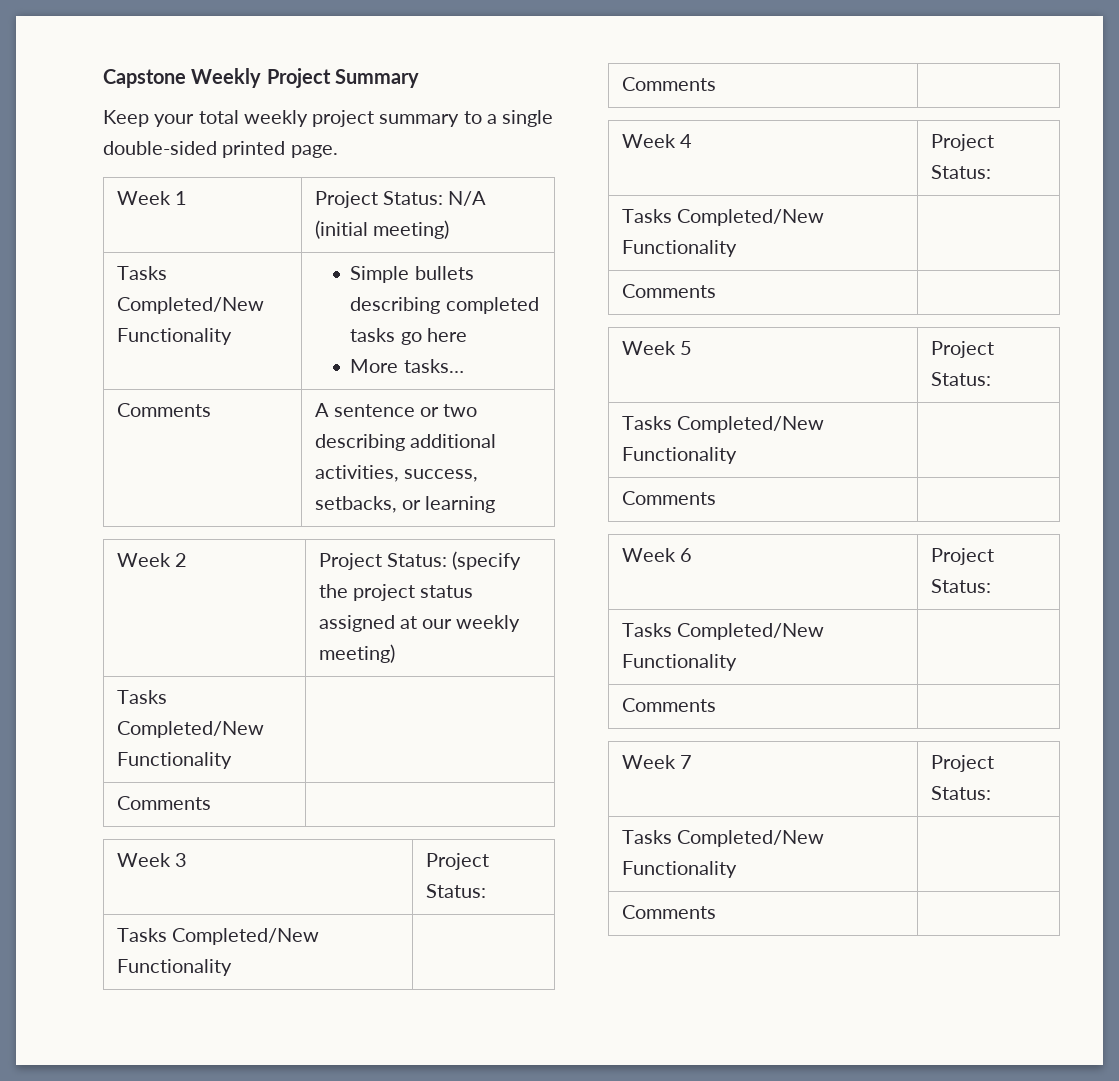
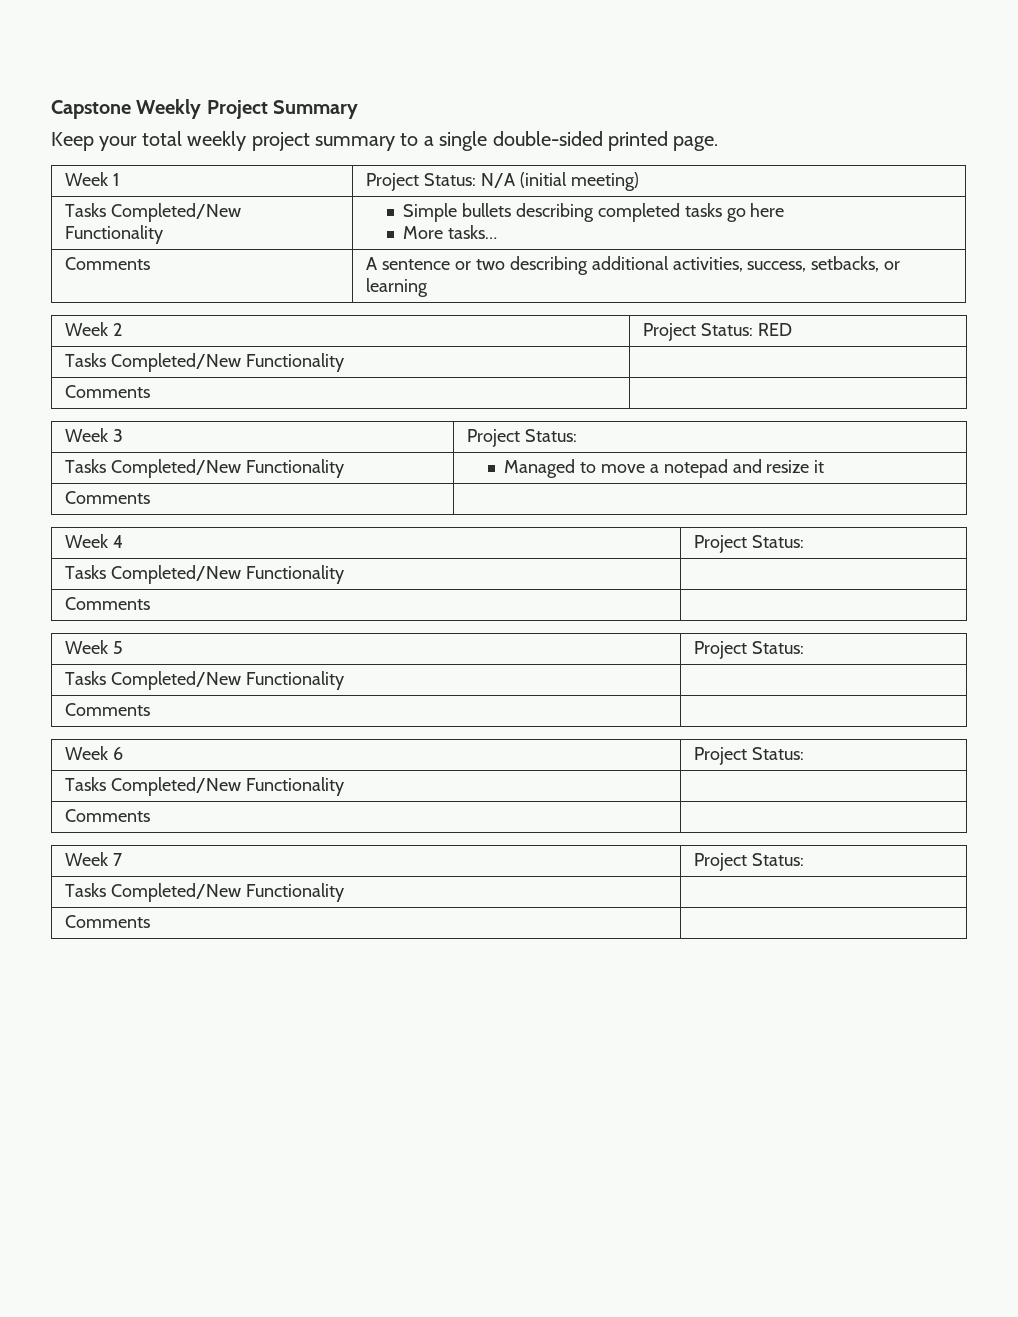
- Week 2 | Project Status: (specify the project status assigned at our weekly meeting)
+ Week 2 | Project Status: RED
  Week 3 | Project Status:
- Tasks Completed/New Functionality |
+ Tasks Completed/New Functionality | Managed to move a notepad and resize it

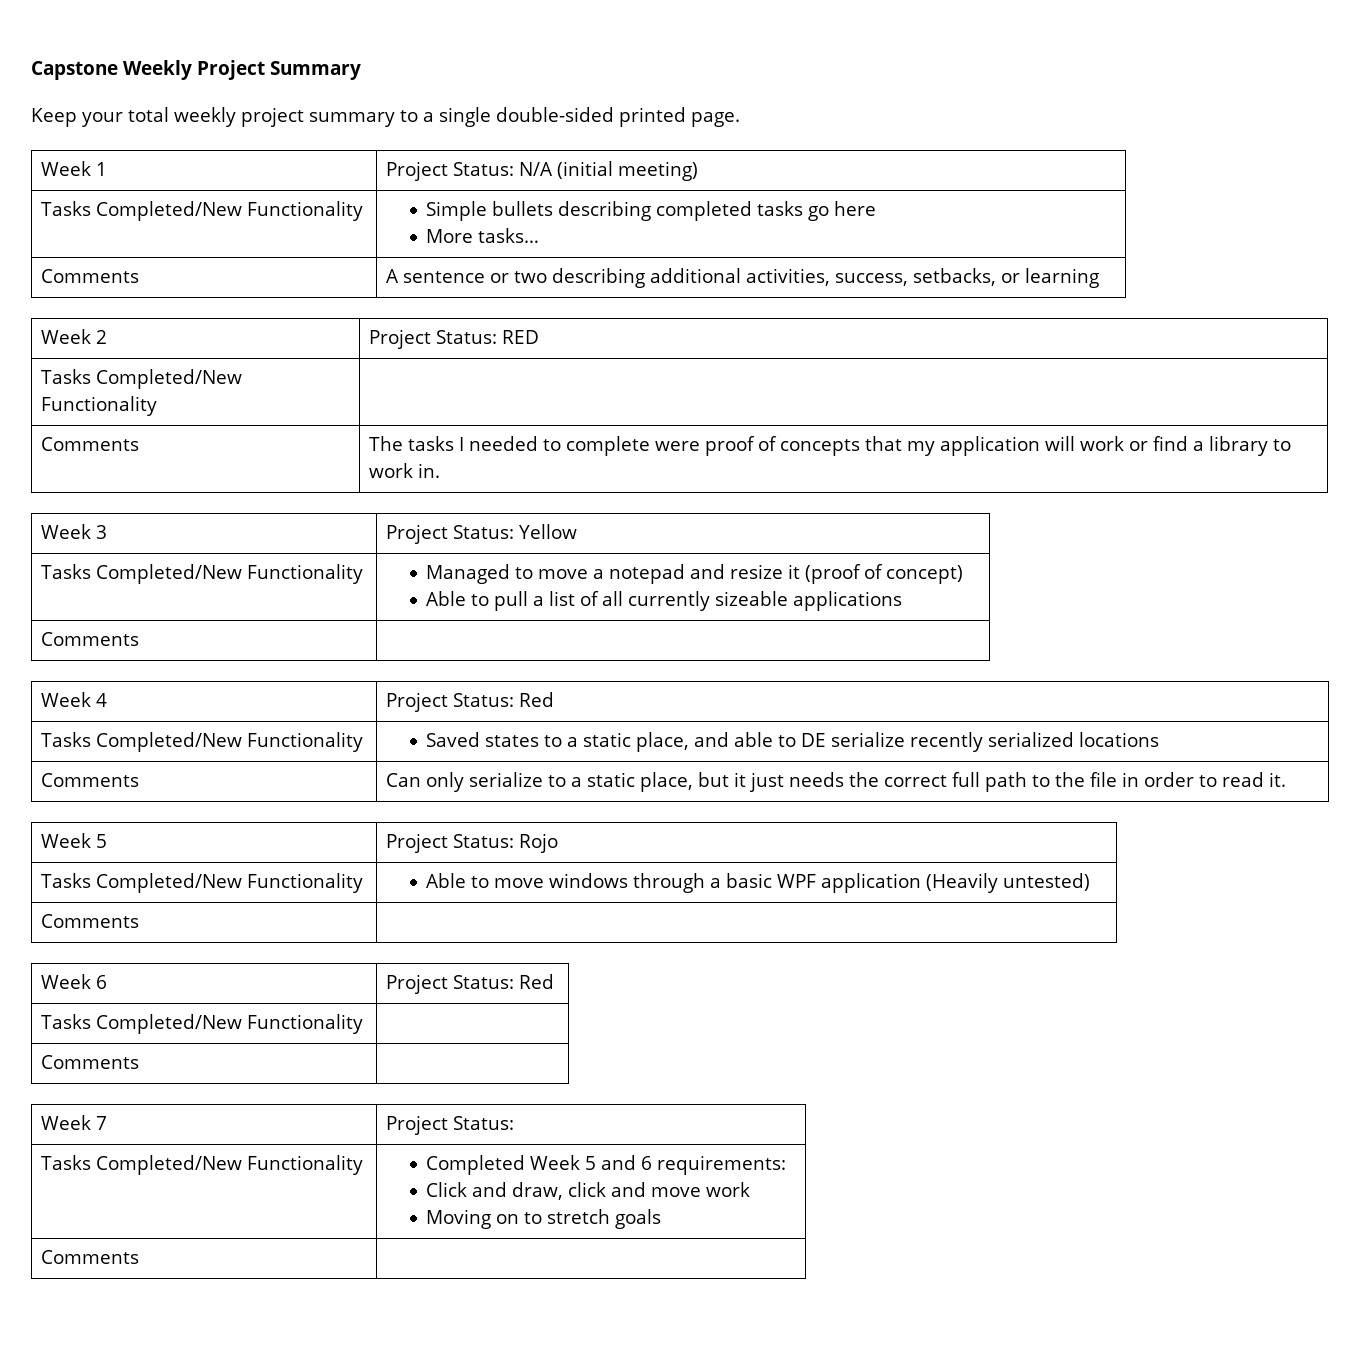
  Week 2 | Project Status: RED
  Tasks Completed/New Functionality |
- Comments |
+ Comments | The tasks I needed to complete were proof of concepts that my application will work or find a library to work in.
- Week 3 | Project Status:
+ Week 3 | Project Status: Yellow
- Tasks Completed/New Functionality | Managed to move a notepad and resize it
+ Tasks Completed/New Functionality | Managed to move a notepad and resize it (proof of concept)
+ Able to pull a list of all currently sizeable applications
- Week 4 | Project Status:
- Tasks Completed/New Functionality |
- Comments |
+ Week 4 | Project Status: Red
+ Tasks Completed/New Functionality | Saved states to a static place, and able to DE serialize recently serialized locations
+ Comments | Can only serialize to a static place, but it just needs the correct full path to the file in order to read it.
- Week 5 | Project Status:
- Tasks Completed/New Functionality |
+ Week 5 | Project Status: Rojo
+ Tasks Completed/New Functionality | Able to move windows through a basic WPF application (Heavily untested)
- Week 6 | Project Status:
+ Week 6 | Project Status: Red
  Week 7 | Project Status:
- Tasks Completed/New Functionality |
+ Tasks Completed/New Functionality | Completed Week 5 and 6 requirements:
+ Click and draw, click and move work
+ Moving on to stretch goals

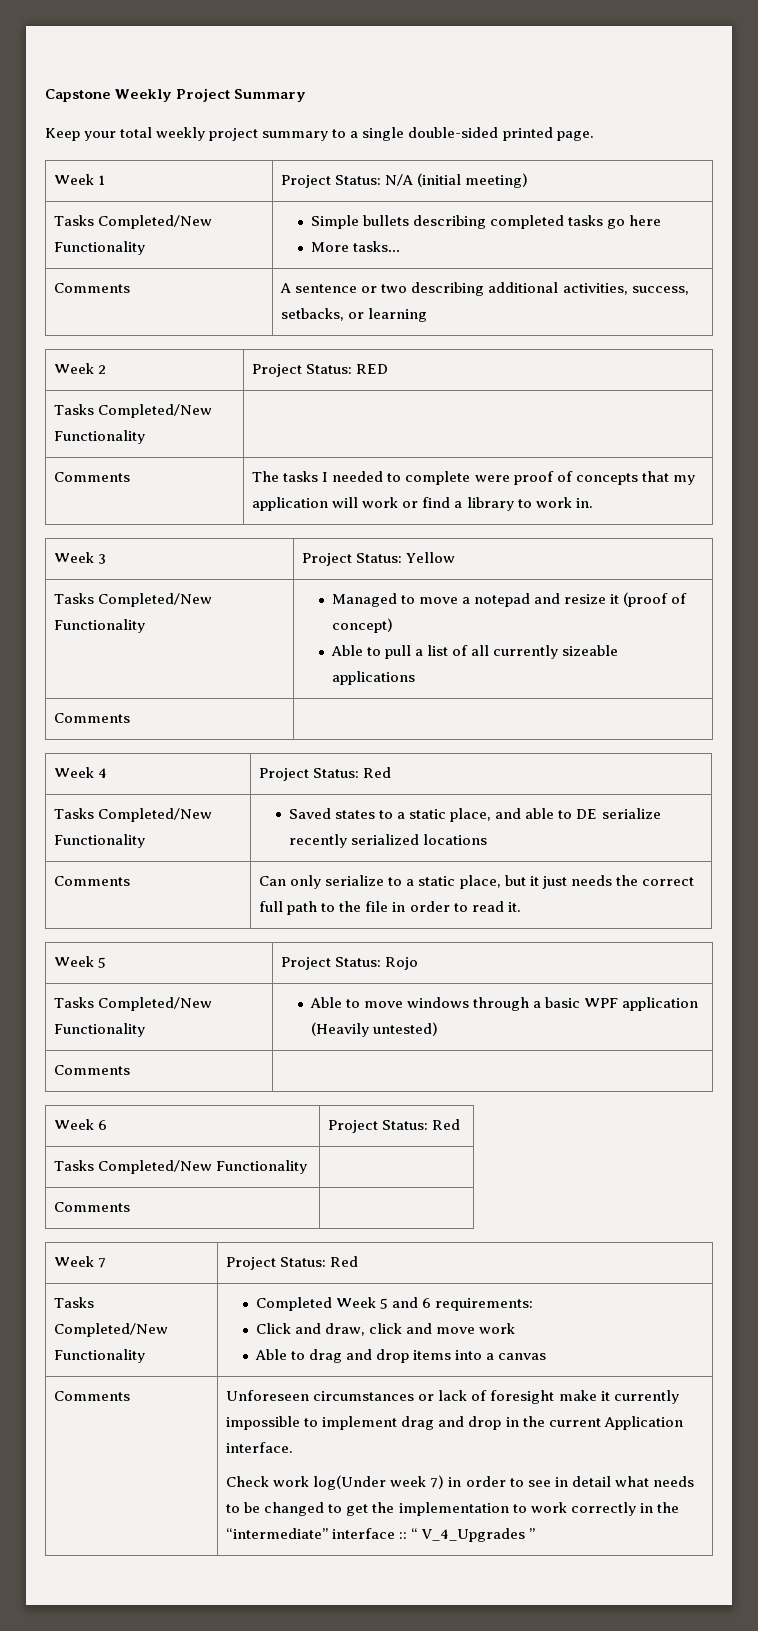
- Week 7 | Project Status:
+ Week 7 | Project Status: Red
  Tasks Completed/New Functionality | Completed Week 5 and 6 requirements:
  Click and draw, click and move work
- Moving on to stretch goals
- Comments |
+ Able to drag and drop items into a canvas
+ Comments | Unforeseen circumstances or lack of foresight make it currently impossible to implement drag and drop in the current Application interface.
+ Check work log(Under week 7) in order to see in detail what needs to be changed to get the implementation to work correctly in the “intermediate” interface :: “ V_4_Upgrades ”

